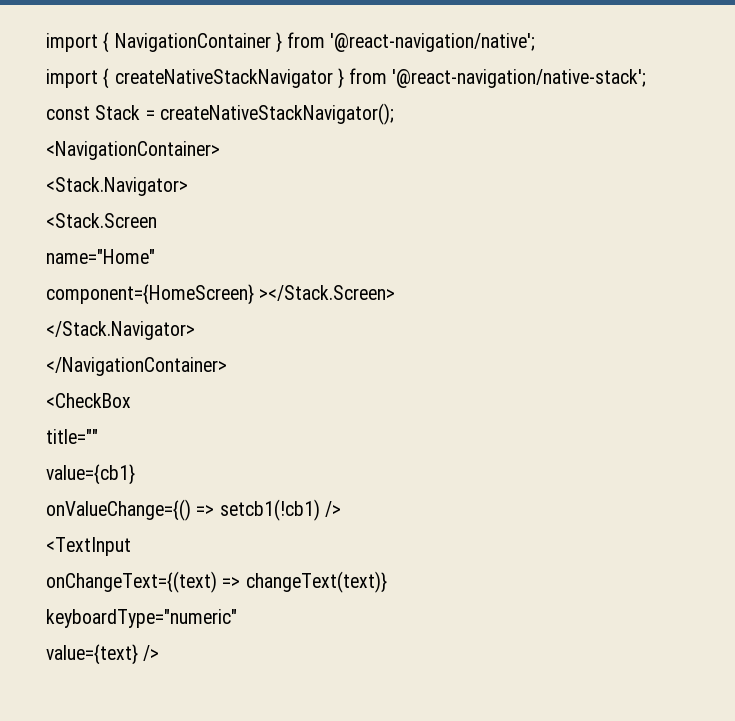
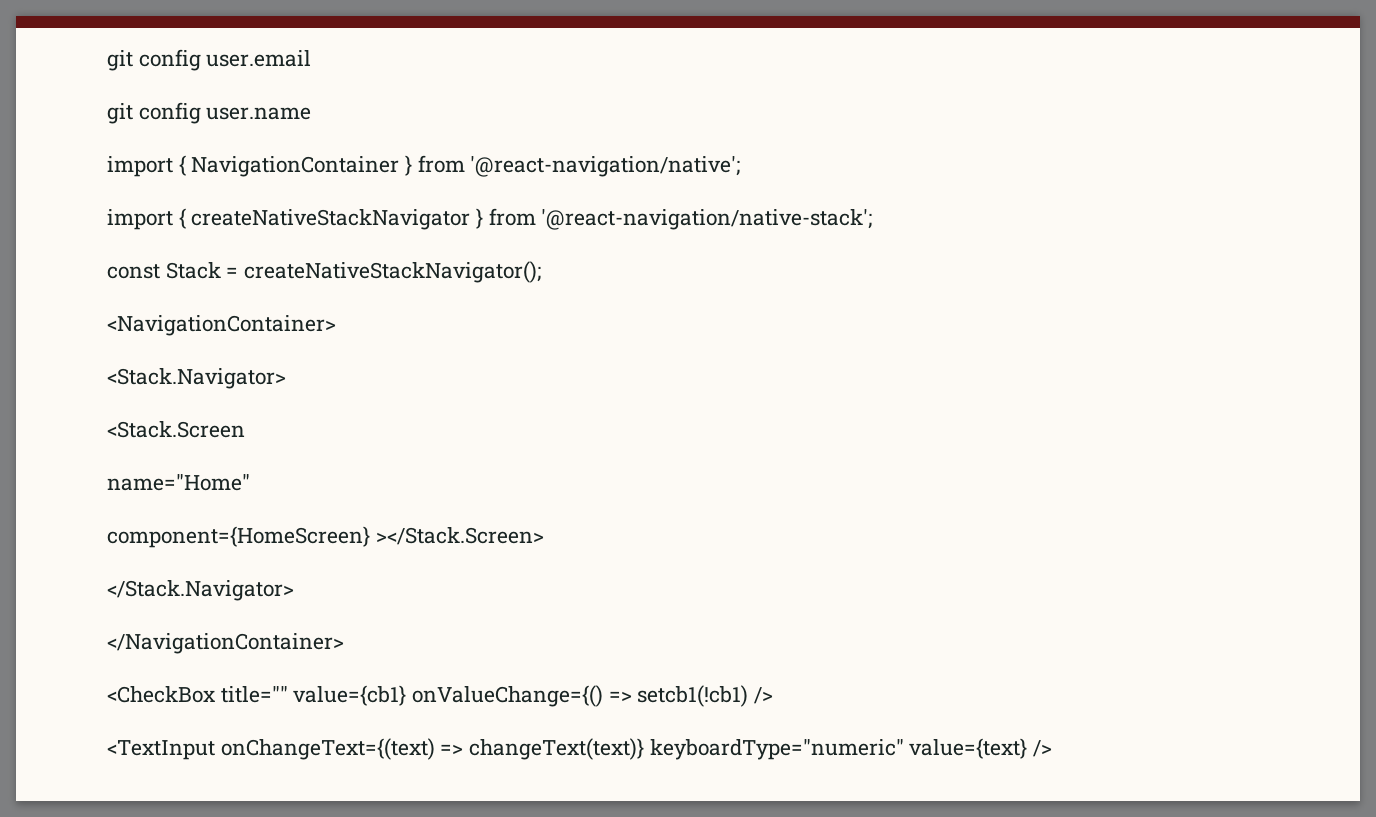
+ git config user.email
+ git config user.name
- <CheckBox
- title=""
- value={cb1}
- onValueChange={() => setcb1(!cb1) />
+ <CheckBox title="" value={cb1} onValueChange={() => setcb1(!cb1) />
- <TextInput
- onChangeText={(text) => changeText(text)}
- keyboardType="numeric"
- value={text} />
+ <TextInput onChangeText={(text) => changeText(text)} keyboardType="numeric" value={text} />

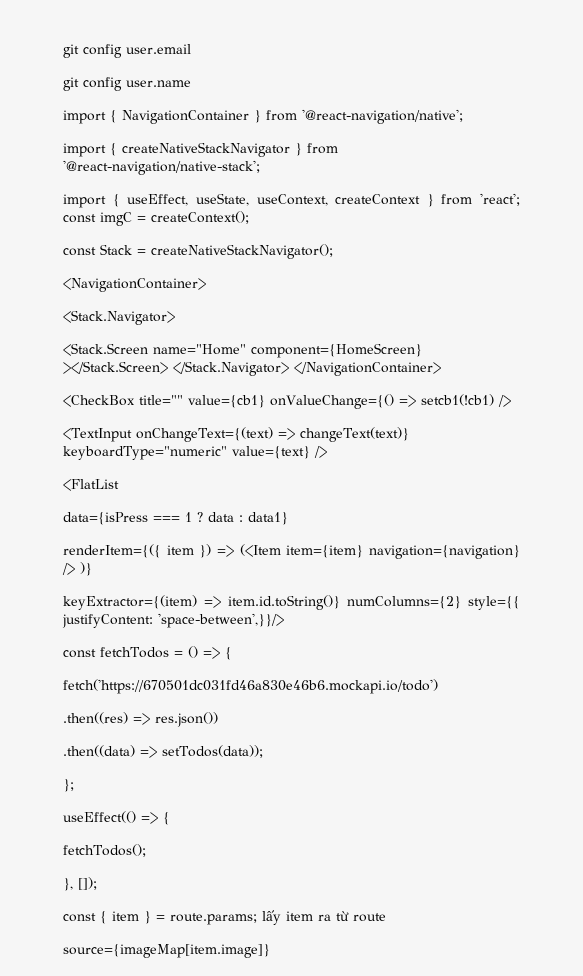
+ import { useEffect, useState, useContext, createContext } from 'react'; const imgC = createContext();
- <Stack.Screen
- name="Home"
- component={HomeScreen} ></Stack.Screen>
- </Stack.Navigator>
- </NavigationContainer>
+ <Stack.Screen name="Home" component={HomeScreen} ></Stack.Screen> </Stack.Navigator> </NavigationContainer>
+ <FlatList
+ data={isPress === 1 ? data : data1}
+ renderItem={({ item }) => (<Item item={item} navigation={navigation} /> )}
+ keyExtractor={(item) => item.id.toString()} numColumns={2} style={{ justifyContent: 'space-between',}}/>
+ const fetchTodos = () => {
+ fetch('https://670501dc031fd46a830e46b6.mockapi.io/todo')
+ .then((res) => res.json())
+ .then((data) => setTodos(data));
+ };
+ useEffect(() => {
+ fetchTodos();
+ }, []);
+ const { item } = route.params; lấy item ra từ route
+ source={imageMap[item.image]}

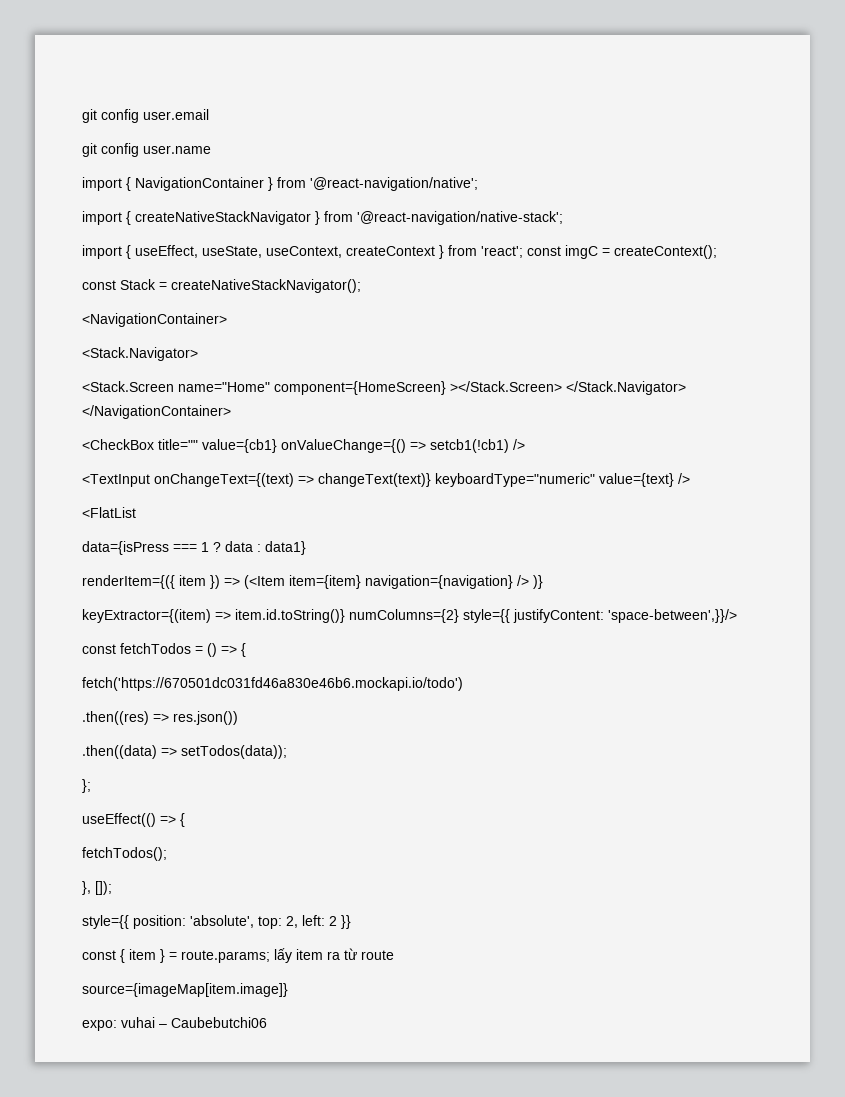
+ style={{ position: 'absolute', top: 2, left: 2 }}
+ expo: vuhai – Caubebutchi06

